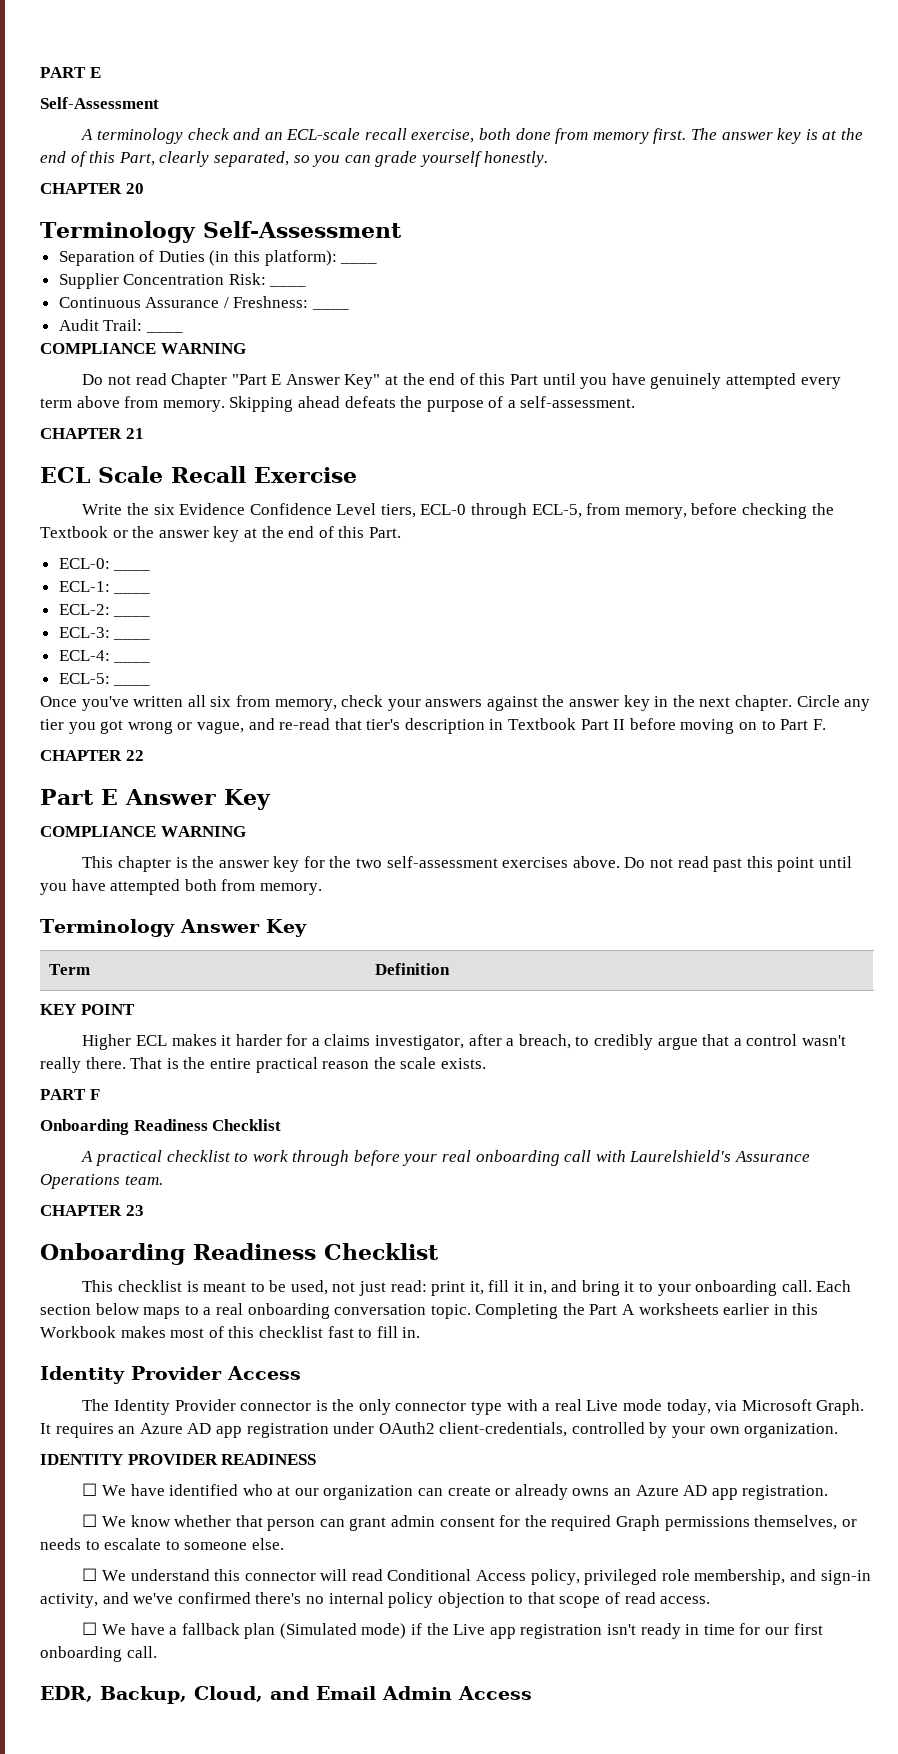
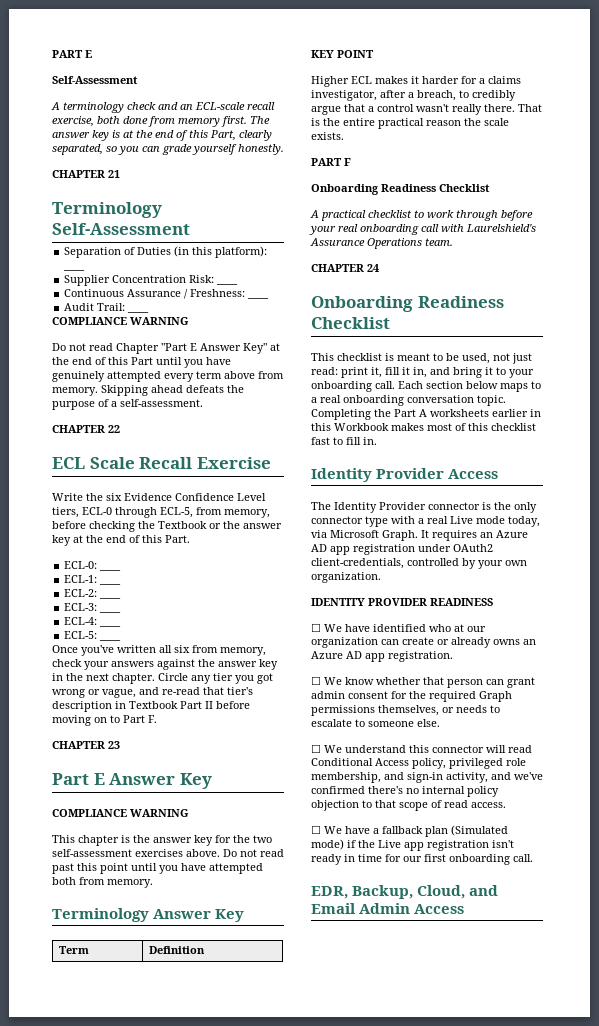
- CHAPTER 20
+ CHAPTER 21
- CHAPTER 21
+ CHAPTER 22
- CHAPTER 22
+ CHAPTER 23
- CHAPTER 23
+ CHAPTER 24

